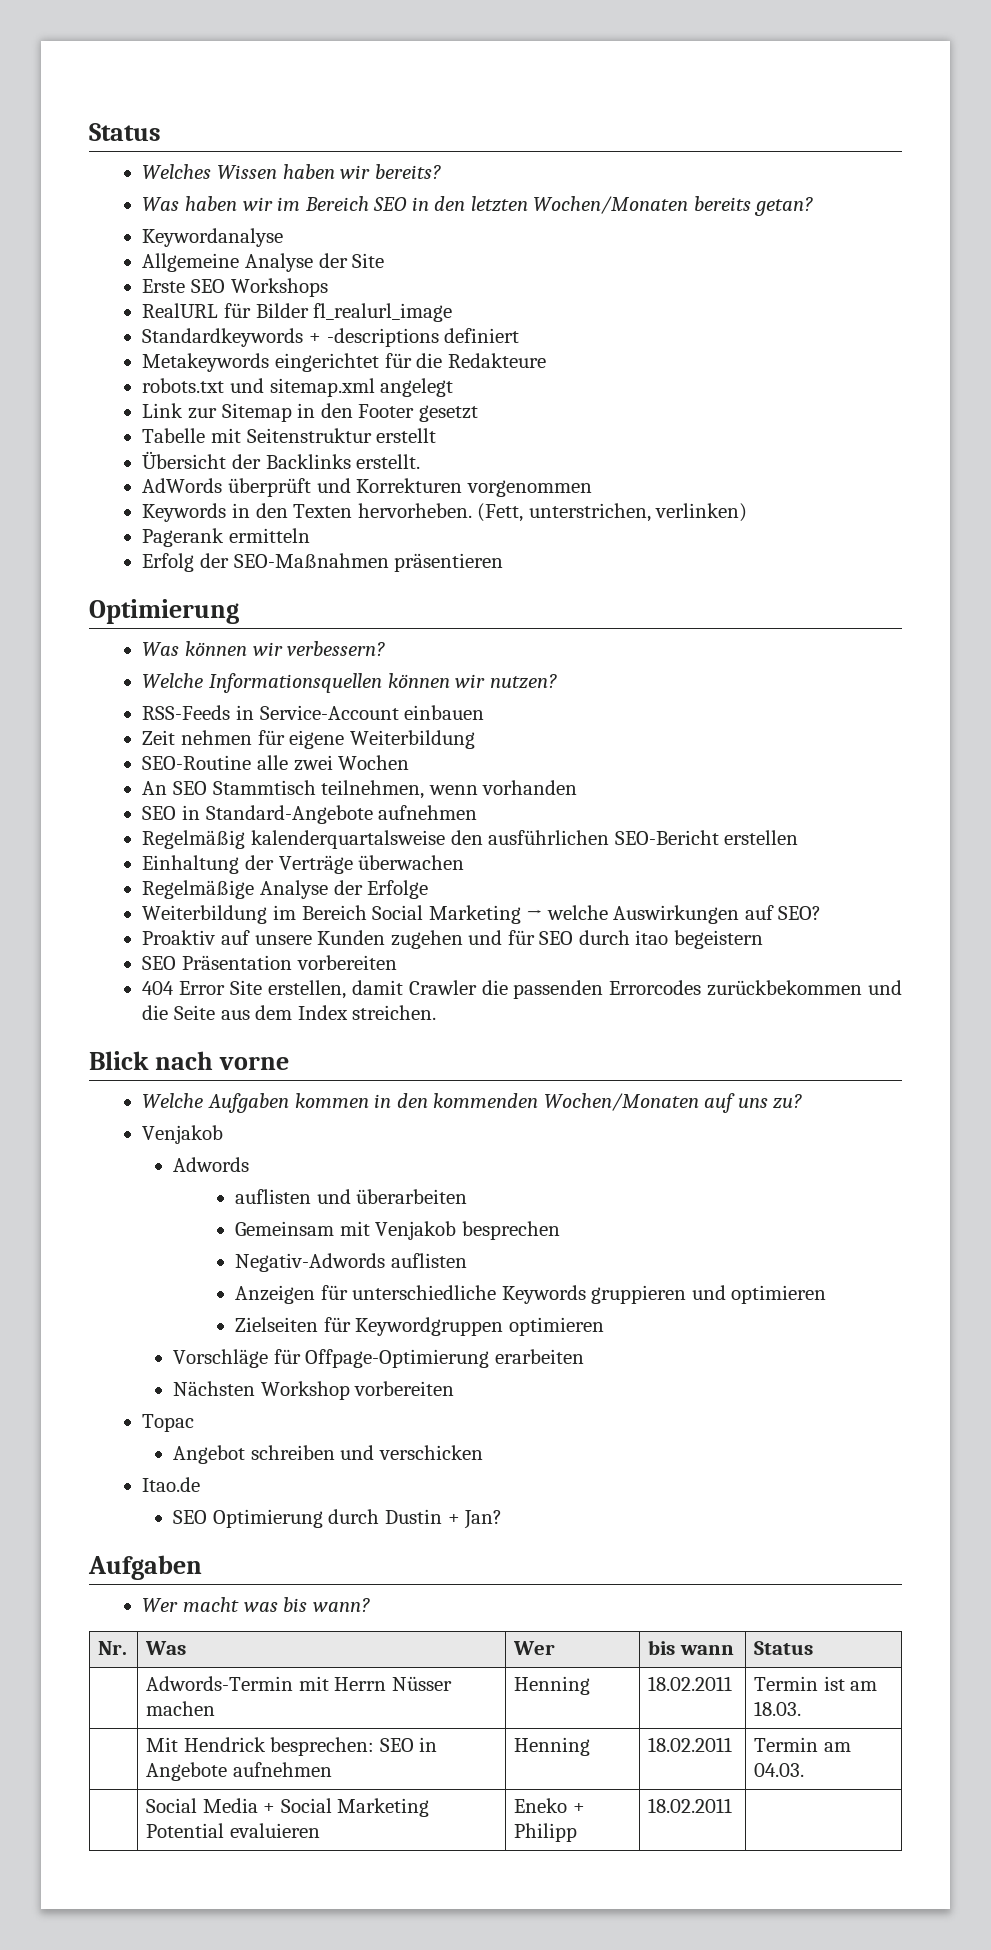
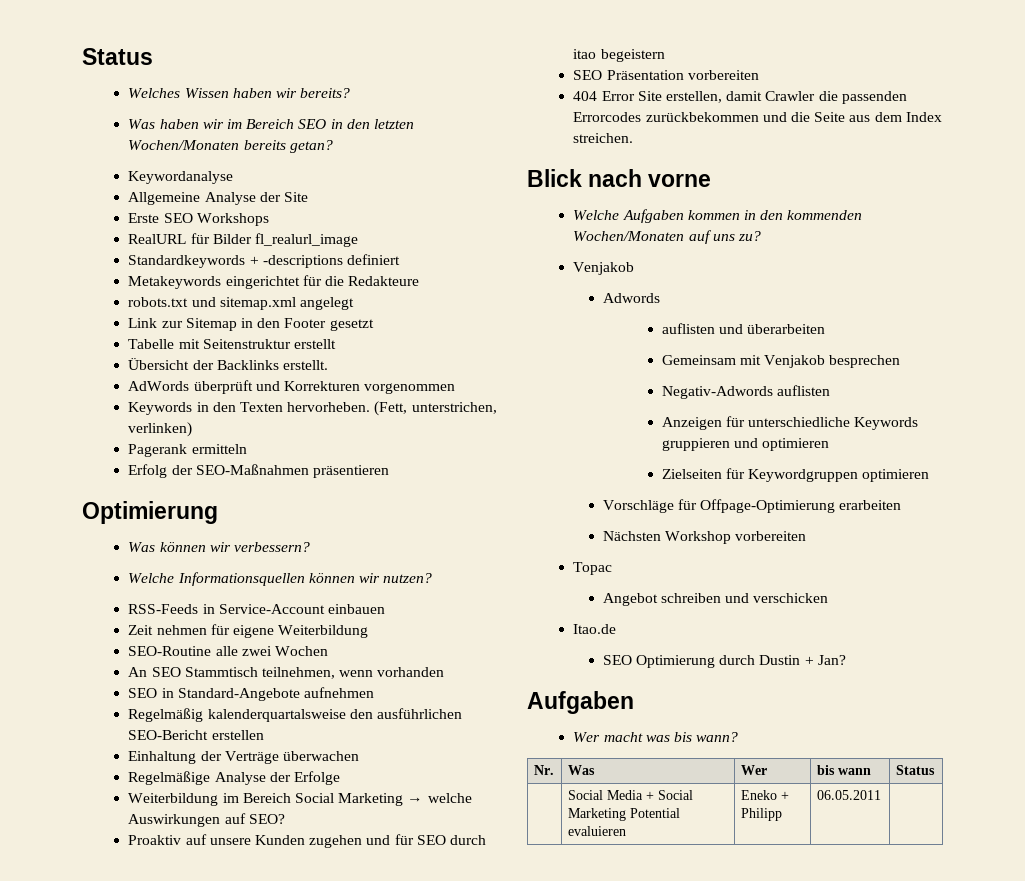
- | Adwords-Termin mit Herrn Nüsser machen | Henning | 18.02.2011 | Termin ist am 18.03.
- | Mit Hendrick besprechen: SEO in Angebote aufnehmen | Henning | 18.02.2011 | Termin am 04.03.
- | Social Media + Social Marketing Potential evaluieren | Eneko + Philipp | 18.02.2011 |
+ | Social Media + Social Marketing Potential evaluieren | Eneko + Philipp | 06.05.2011 |

